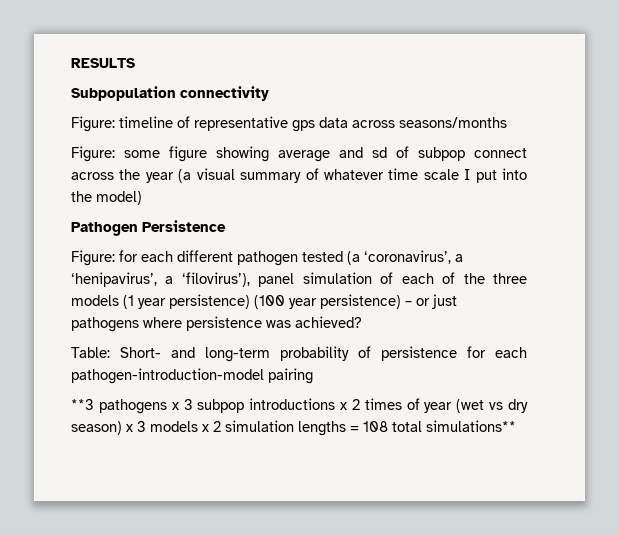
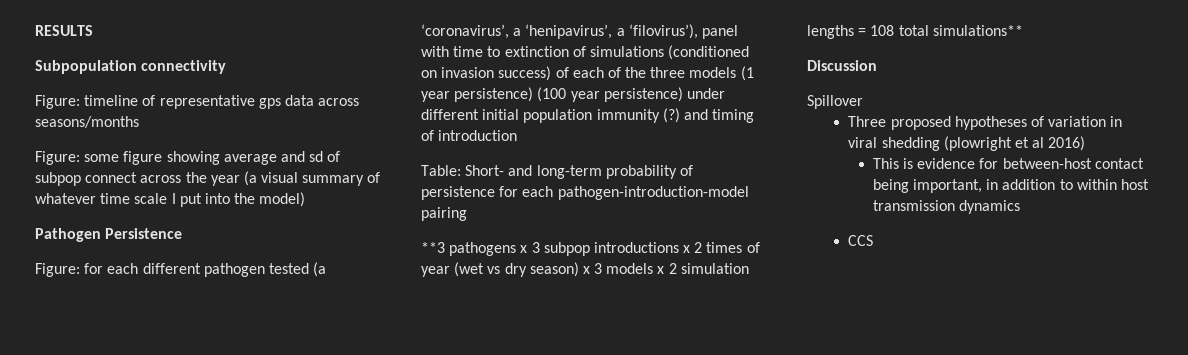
- Figure: for each different pathogen tested (a ‘coronavirus’, a ‘henipavirus’, a ‘filovirus’), panel simulation of each of the three models (1 year persistence) (100 year persistence) – or just pathogens where persistence was achieved?
+ Figure: for each different pathogen tested (a ‘coronavirus’, a ‘henipavirus’, a ‘filovirus’), panel with time to extinction of simulations (conditioned on invasion success) of each of the three models (1 year persistence) (100 year persistence) under different initial population immunity (?) and timing of introduction
+ Discussion
+ Spillover
+ Three proposed hypotheses of variation in viral shedding (plowright et al 2016)
+ This is evidence for between-host contact being important, in addition to within host transmission dynamics
+ CCS

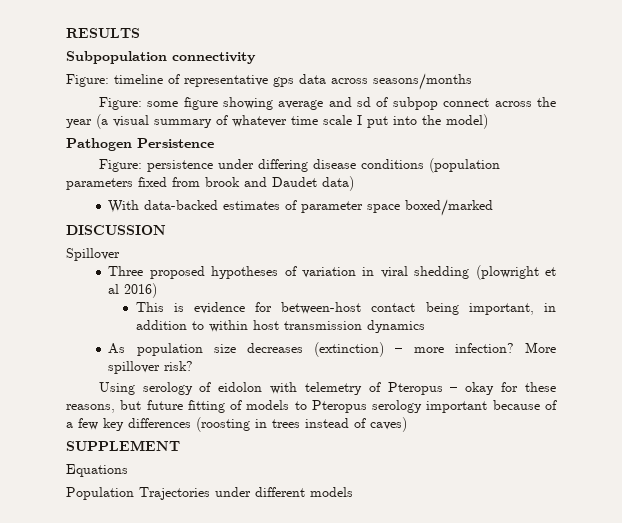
- Figure: for each different pathogen tested (a ‘coronavirus’, a ‘henipavirus’, a ‘filovirus’), panel with time to extinction of simulations (conditioned on invasion success) of each of the three models (1 year persistence) (100 year persistence) under different initial population immunity (?) and timing of introduction
- Table: Short- and long-term probability of persistence for each pathogen-introduction-model pairing
- **3 pathogens x 3 subpop introductions x 2 times of year (wet vs dry season) x 3 models x 2 simulation lengths = 108 total simulations**
- Discussion
+ Figure: persistence under differing disease conditions (population parameters fixed from brook and Daudet data)
+ With data-backed estimates of parameter space boxed/marked
+ DISCUSSION
- CCS
+ As population size decreases (extinction) – more infection? More spillover risk?
+ Using serology of eidolon with telemetry of Pteropus – okay for these reasons, but future fitting of models to Pteropus serology important because of a few key differences (roosting in trees instead of caves)
+ SUPPLEMENT
+ Equations
+ Population Trajectories under different models

